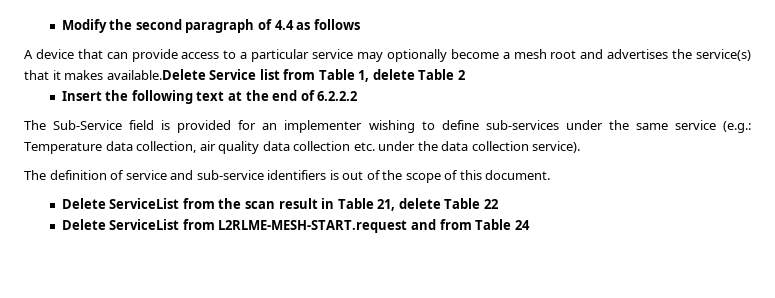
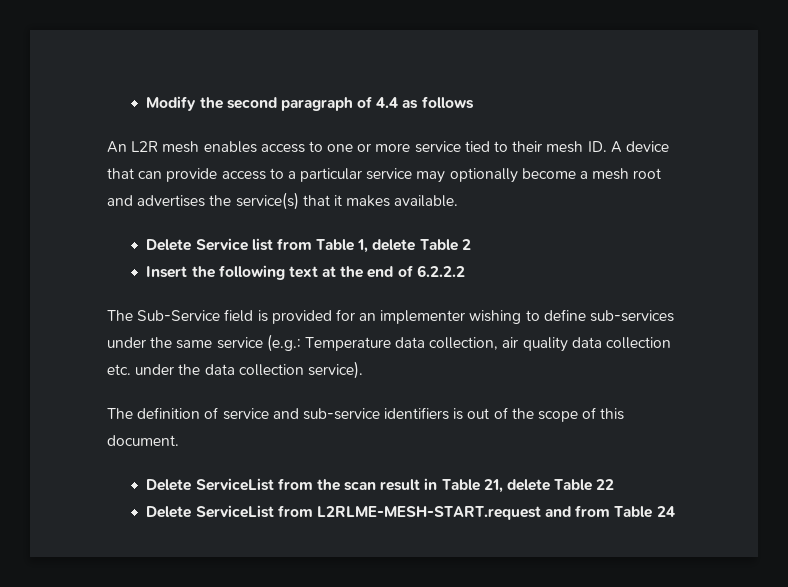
- A device that can provide access to a particular service may optionally become a mesh root and advertises the service(s) that it makes available.Delete Service list from Table 1, delete Table 2
+ An L2R mesh enables access to one or more service tied to their mesh ID. A device that can provide access to a particular service may optionally become a mesh root and advertises the service(s) that it makes available.
+ Delete Service list from Table 1, delete Table 2

